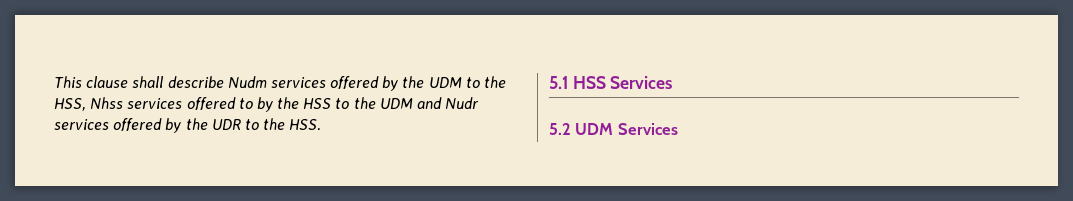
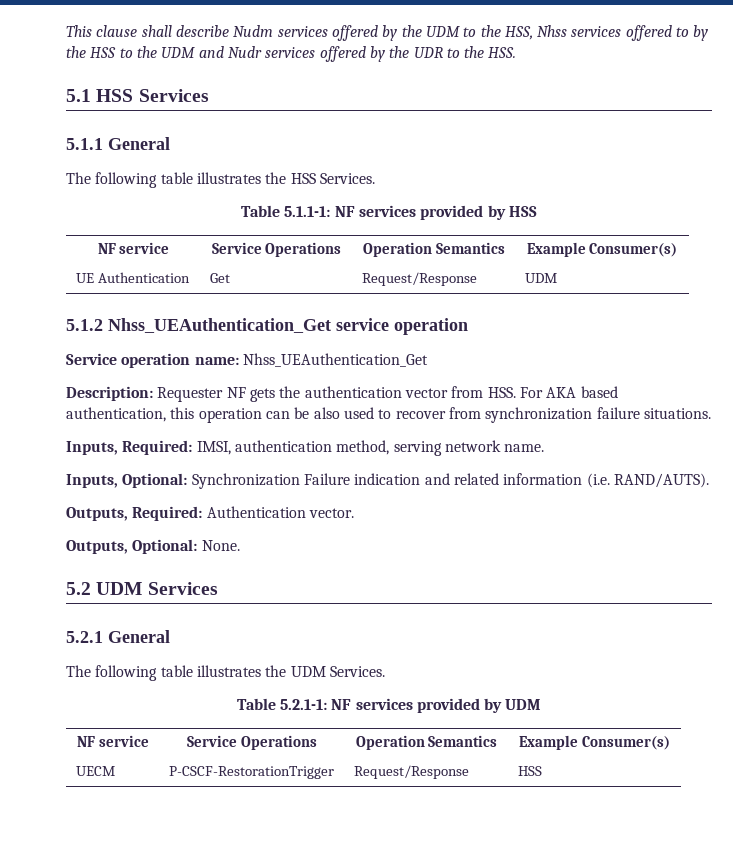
+ 5.1.1 General
+ The following table illustrates the HSS Services.
+ Table 5.1.1-1: NF services provided by HSS
+ NF service | Service Operations | Operation Semantics | Example Consumer(s)
+ UE Authentication | Get | Request/Response | UDM
+ 5.1.2 Nhss_UEAuthentication_Get service operation
+ Service operation name: Nhss_UEAuthentication_Get
+ Description: Requester NF gets the authentication vector from HSS. For AKA based authentication, this operation can be also used to recover from synchronization failure situations.
+ Inputs, Required: IMSI, authentication method, serving network name.
+ Inputs, Optional: Synchronization Failure indication and related information (i.e. RAND/AUTS).
+ Outputs, Required: Authentication vector.
+ Outputs, Optional: None.
  5.2 UDM Services
+ 5.2.1 General
+ The following table illustrates the UDM Services.
+ Table 5.2.1-1: NF services provided by UDM
+ NF service | Service Operations | Operation Semantics | Example Consumer(s)
+ UECM | P-CSCF-RestorationTrigger | Request/Response | HSS

